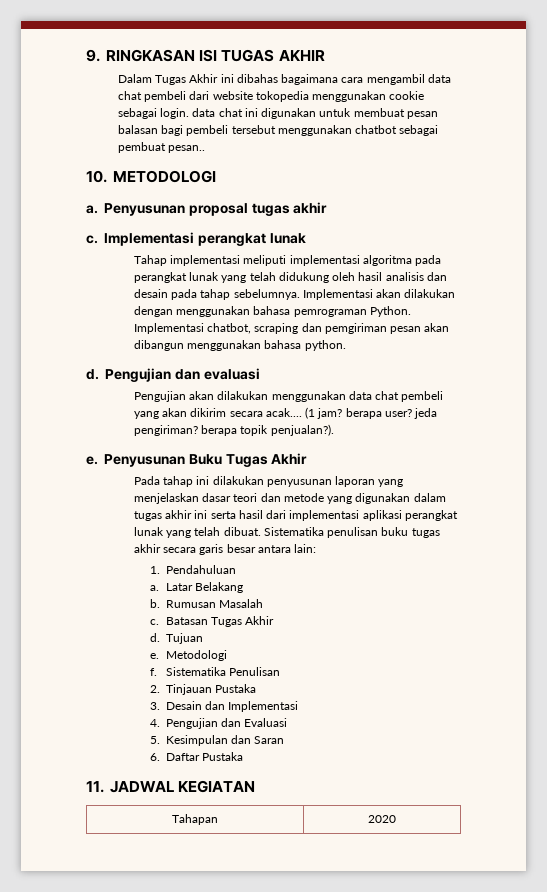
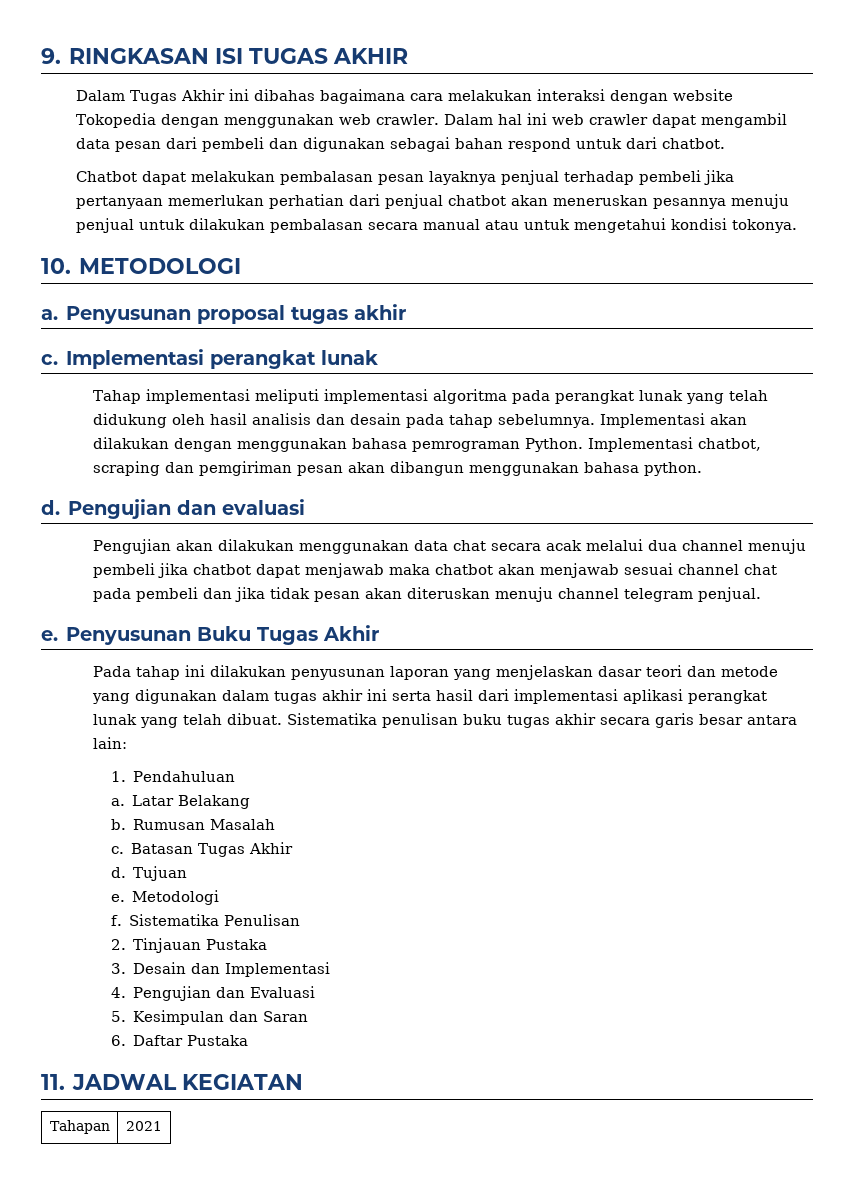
- Dalam Tugas Akhir ini dibahas bagaimana cara mengambil data chat pembeli dari website tokopedia menggunakan cookie sebagai login. data chat ini digunakan untuk membuat pesan balasan bagi pembeli tersebut menggunakan chatbot sebagai pembuat pesan..
+ Dalam Tugas Akhir ini dibahas bagaimana cara melakukan interaksi dengan website Tokopedia dengan menggunakan web crawler. Dalam hal ini web crawler dapat mengambil data pesan dari pembeli dan digunakan sebagai bahan respond untuk dari chatbot.
+ Chatbot dapat melakukan pembalasan pesan layaknya penjual terhadap pembeli jika pertanyaan memerlukan perhatian dari penjual chatbot akan meneruskan pesannya menuju penjual untuk dilakukan pembalasan secara manual atau untuk mengetahui kondisi tokonya.
- Pengujian akan dilakukan menggunakan data chat pembeli yang akan dikirim secara acak.... (1 jam? berapa user? jeda pengiriman? berapa topik penjualan?).
+ Pengujian akan dilakukan menggunakan data chat secara acak melalui dua channel menuju pembeli jika chatbot dapat menjawab maka chatbot akan menjawab sesuai channel chat pada pembeli dan jika tidak pesan akan diteruskan menuju channel telegram penjual.
- Tahapan | 2020
+ Tahapan | 2021

